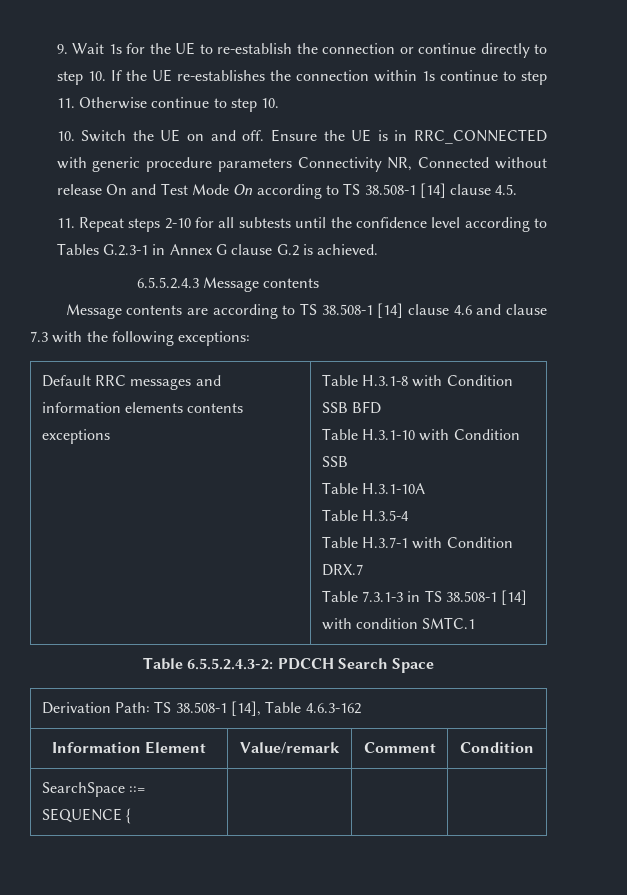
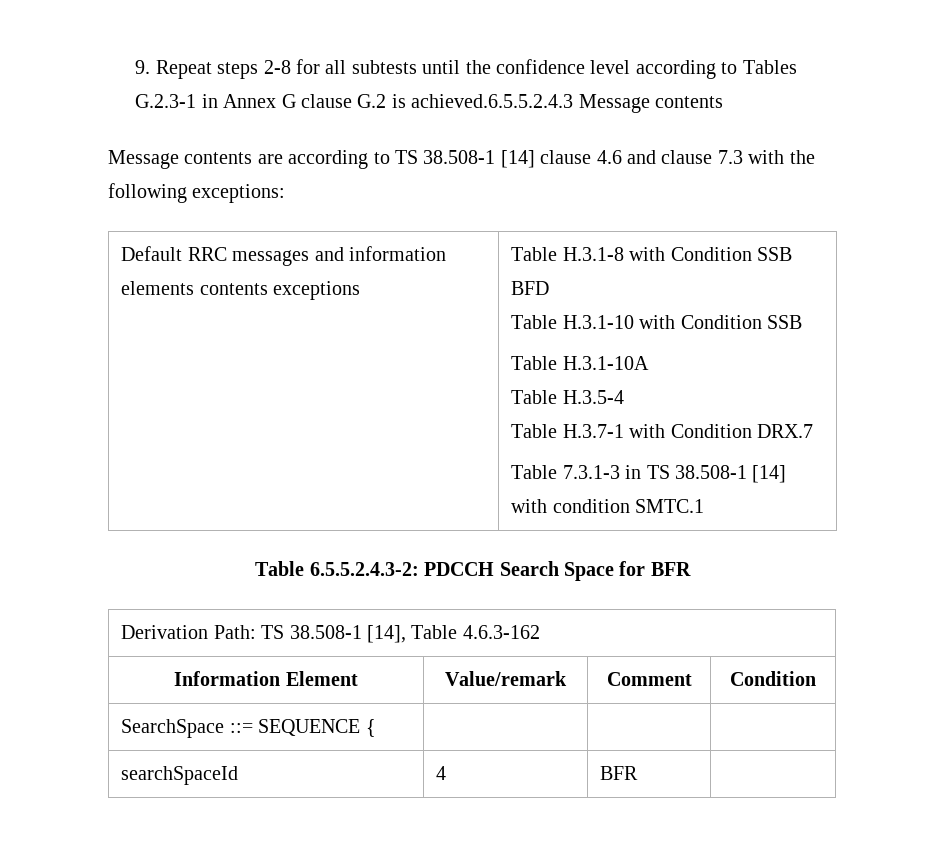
- 9. Wait 1s for the UE to re-establish the connection or continue directly to step 10. If the UE re-establishes the connection within 1s continue to step 11. Otherwise continue to step 10.
- 10. Switch the UE on and off. Ensure the UE is in RRC_CONNECTED with generic procedure parameters Connectivity NR, Connected without release On and Test Mode On according to TS 38.508-1 [14] clause 4.5.
- 11. Repeat steps 2-10 for all subtests until the confidence level according to Tables G.2.3-1 in Annex G clause G.2 is achieved.
- 6.5.5.2.4.3 Message contents
+ 9. Repeat steps 2-8 for all subtests until the confidence level according to Tables G.2.3-1 in Annex G clause G.2 is achieved.6.5.5.2.4.3 Message contents
- Table 6.5.5.2.4.3-2: PDCCH Search Space
+ Table 6.5.5.2.4.3-2: PDCCH Search Space for BFR
+ searchSpaceId | 4 | BFR |

